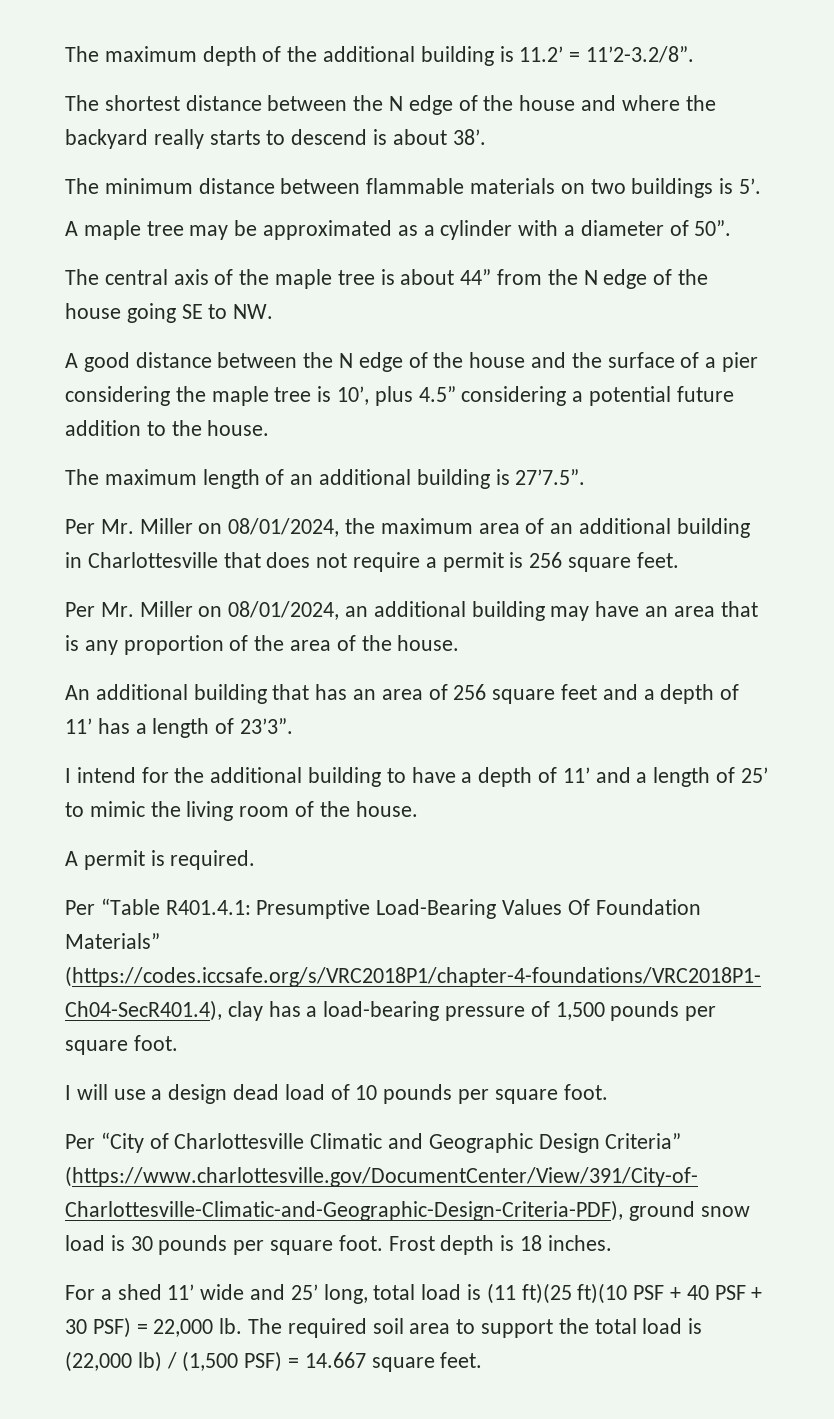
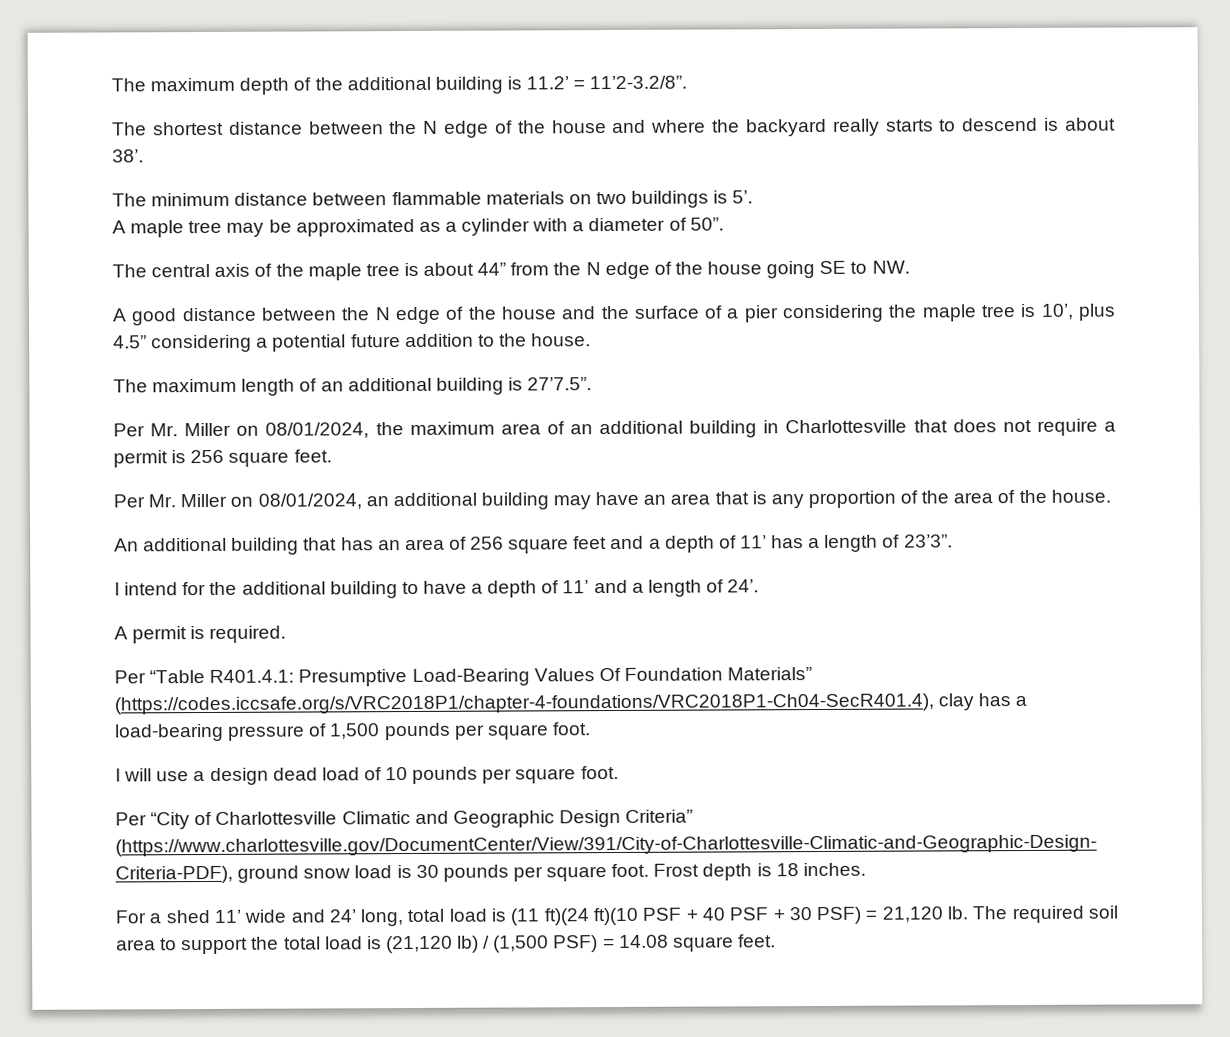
- I intend for the additional building to have a depth of 11’ and a length of 25’ to mimic the living room of the house.
+ I intend for the additional building to have a depth of 11’ and a length of 24’.
- For a shed 11’ wide and 25’ long, total load is (11 ft)(25 ft)(10 PSF + 40 PSF + 30 PSF) = 22,000 lb.
+ For a shed 11’ wide and 24’ long, total load is (11 ft)(24 ft)(10 PSF + 40 PSF + 30 PSF) = 21,120 lb.
- The required soil area to support the total load is (22,000 lb) / (1,500 PSF) = 14.667 square feet.
+ The required soil area to support the total load is (21,120 lb) / (1,500 PSF) = 14.08 square feet.

